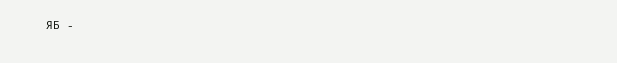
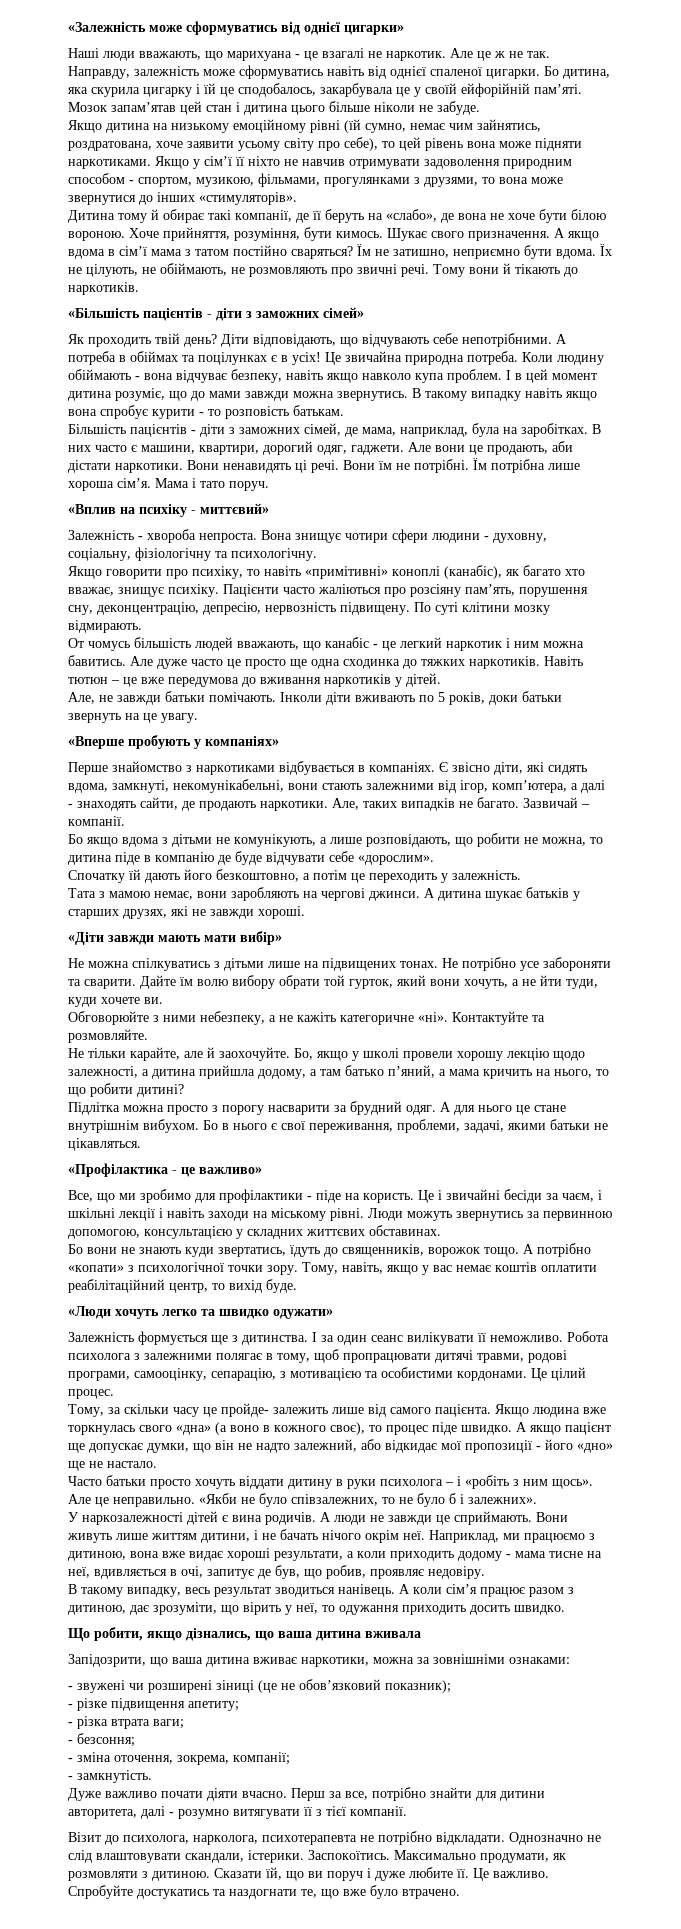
- ЯБ -
+ «Залежність може сформуватись від однієї цигарки»
+ Наші люди вважають, що марихуана - це взагалі не наркотик. Але це ж не так. Направду, залежність може сформуватись навіть від однієї спаленої цигарки. Бо дитина, яка скурила цигарку і їй це сподобалось, закарбувала це у своїй ейфорійній пам’яті. Мозок запам’ятав цей стан і дитина цього більше ніколи не забуде.
+ Якщо дитина на низькому емоційному рівні (їй сумно, немає чим зайнятись, роздратована, хоче заявити усьому світу про себе), то цей рівень вона може підняти наркотиками. Якщо у сім’ї її ніхто не навчив отримувати задоволення природним способом - спортом, музикою, фільмами, прогулянками з друзями, то вона може звернутися до інших «стимуляторів».
+ Дитина тому й обирає такі компанії, де її беруть на «слабо», де вона не хоче бути білою вороною. Хоче прийняття, розуміння, бути кимось. Шукає свого призначення. А якщо вдома в сім’ї мама з татом постійно сваряться? Їм не затишно, неприємно бути вдома. Їх не цілують, не обіймають, не розмовляють про звичні речі. Тому вони й тікають до наркотиків.
+ «Більшість пацієнтів - діти з заможних сімей»
+ Як проходить твій день? Діти відповідають, що відчувають себе непотрібними. А потреба в обіймах та поцілунках є в усіх! Це звичайна природна потреба. Коли людину обіймають - вона відчуває безпеку, навіть якщо навколо купа проблем. І в цей момент дитина розуміє, що до мами завжди можна звернутись. В такому випадку навіть якщо вона спробує курити - то розповість батькам.
+ Більшість пацієнтів - діти з заможних сімей, де мама, наприклад, була на заробітках. В них часто є машини, квартири, дорогий одяг, гаджети. Але вони це продають, аби дістати наркотики. Вони ненавидять ці речі. Вони їм не потрібні. Їм потрібна лише хороша сім’я. Мама і тато поруч.
+ «Вплив на психіку - миттєвий»
+ Залежність - хвороба непроста. Вона знищує чотири сфери людини - духовну, соціальну, фізіологічну та психологічну.
+ Якщо говорити про психіку, то навіть «примітивні» коноплі (канабіс), як багато хто вважає, знищує психіку. Пацієнти часто жаліються про розсіяну пам’ять, порушення сну, деконцентрацію, депресію, нервозність підвищену. По суті клітини мозку відмирають.
+ От чомусь більшість людей вважають, що канабіс - це легкий наркотик і ним можна бавитись. Але дуже часто це просто ще одна сходинка до тяжких наркотиків. Навіть тютюн – це вже передумова до вживання наркотиків у дітей.
+ Але, не завжди батьки помічають. Інколи діти вживають по 5 років, доки батьки звернуть на це увагу.
+ «Вперше пробують у компаніях»
+ Перше знайомство з наркотиками відбувається в компаніях. Є звісно діти, які сидять вдома, замкнуті, некомунікабельні, вони стають залежними від ігор, комп’ютера, а далі - знаходять сайти, де продають наркотики. Але, таких випадків не багато. Зазвичай – компанії.
+ Бо якщо вдома з дітьми не комунікують, а лише розповідають, що робити не можна, то дитина піде в компанію де буде відчувати себе «дорослим».
+ Спочатку їй дають його безкоштовно, а потім це переходить у залежність.
+ Тата з мамою немає, вони заробляють на чергові джинси. А дитина шукає батьків у старших друзях, які не завжди хороші.
+ «Діти завжди мають мати вибір»
+ Не можна спілкуватись з дітьми лише на підвищених тонах. Не потрібно усе забороняти та сварити. Дайте їм волю вибору обрати той гурток, який вони хочуть, а не йти туди, куди хочете ви.
+ Обговорюйте з ними небезпеку, а не кажіть категоричне «ні». Контактуйте та розмовляйте.
+ Не тільки карайте, але й заохочуйте. Бо, якщо у школі провели хорошу лекцію щодо залежності, а дитина прийшла додому, а там батько п’яний, а мама кричить на нього, то що робити дитині?
+ Підлітка можна просто з порогу насварити за брудний одяг. А для нього це стане внутрішнім вибухом. Бо в нього є свої переживання, проблеми, задачі, якими батьки не цікавляться.
+ «Профілактика - це важливо»
+ Все, що ми зробимо для профілактики - піде на користь. Це і звичайні бесіди за чаєм, і шкільні лекції і навіть заходи на міському рівні. Люди можуть звернутись за первинною допомогою, консультацією у складних життєвих обставинах.
+ Бо вони не знають куди звертатись, їдуть до священників, ворожок тощо. А потрібно «копати» з психологічної точки зору. Тому, навіть, якщо у вас немає коштів оплатити реабілітаційний центр, то вихід буде.
+ «Люди хочуть легко та швидко одужати»
+ Залежність формується ще з дитинства. І за один сеанс вилікувати її неможливо. Робота психолога з залежними полягає в тому, щоб пропрацювати дитячі травми, родові програми, самооцінку, сепарацію, з мотивацією та особистими кордонами. Це цілий процес.
+ Тому, за скільки часу це пройде- залежить лише від самого пацієнта. Якщо людина вже торкнулась свого «дна» (а воно в кожного своє), то процес піде швидко. А якщо пацієнт ще допускає думки, що він не надто залежний, або відкидає мої пропозиції - його «дно» ще не настало.
+ Часто батьки просто хочуть віддати дитину в руки психолога – і «робіть з ним щось». Але це неправильно. «Якби не було співзалежних, то не було б і залежних».
+ У наркозалежності дітей є вина родичів. А люди не завжди це сприймають. Вони живуть лише життям дитини, і не бачать нічого окрім неї. Наприклад, ми працюємо з дитиною, вона вже видає хороші результати, а коли приходить додому - мама тисне на неї, вдивляється в очі, запитує де був, що робив, проявляє недовіру.
+ В такому випадку, весь результат зводиться нанівець. А коли сім’я працює разом з дитиною, дає зрозуміти, що вірить у неї, то одужання приходить досить швидко.
+ Що робити, якщо дізнались, що ваша дитина вживала
+ Запідозрити, що ваша дитина вживає наркотики, можна за зовнішніми ознаками:
+ - звужені чи розширені зіниці (це не обов’язковий показник);
+ - різке підвищення апетиту;
+ - різка втрата ваги;
+ - безсоння;
+ - зміна оточення, зокрема, компанії;
+ - замкнутість.
+ Дуже важливо почати діяти вчасно. Перш за все, потрібно знайти для дитини авторитета, далі - розумно витягувати її з тієї компанії.
+ Візит до психолога, нарколога, психотерапевта не потрібно відкладати. Однозначно не слід влаштовувати скандали, істерики. Заспокоїтись. Максимально продумати, як розмовляти з дитиною. Сказати їй, що ви поруч і дуже любите її. Це важливо. Спробуйте достукатись та наздогнати те, що вже було втрачено.

